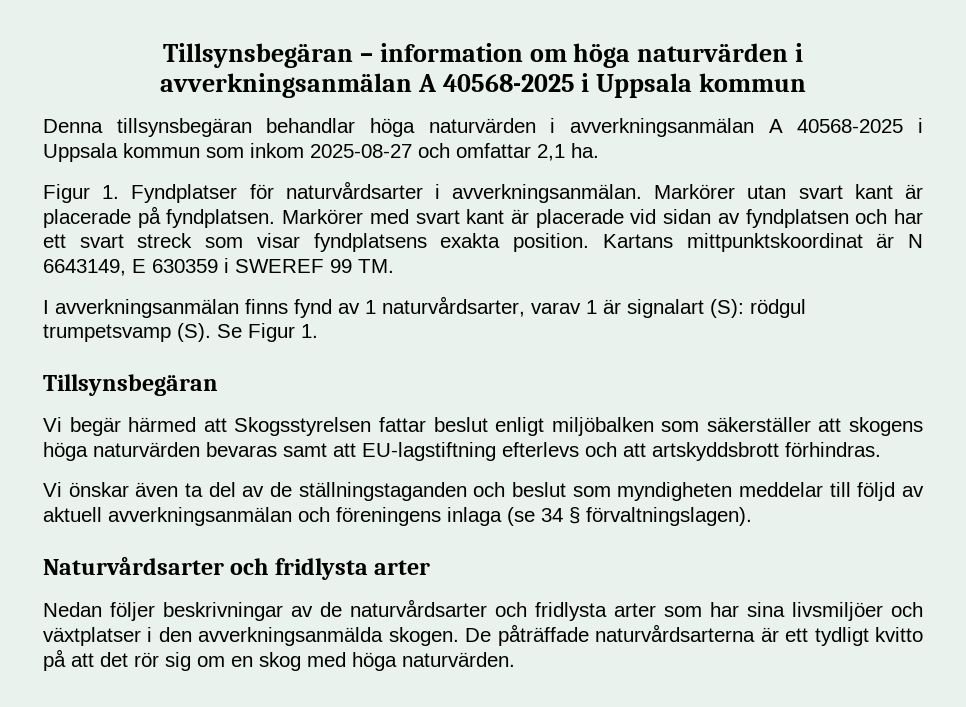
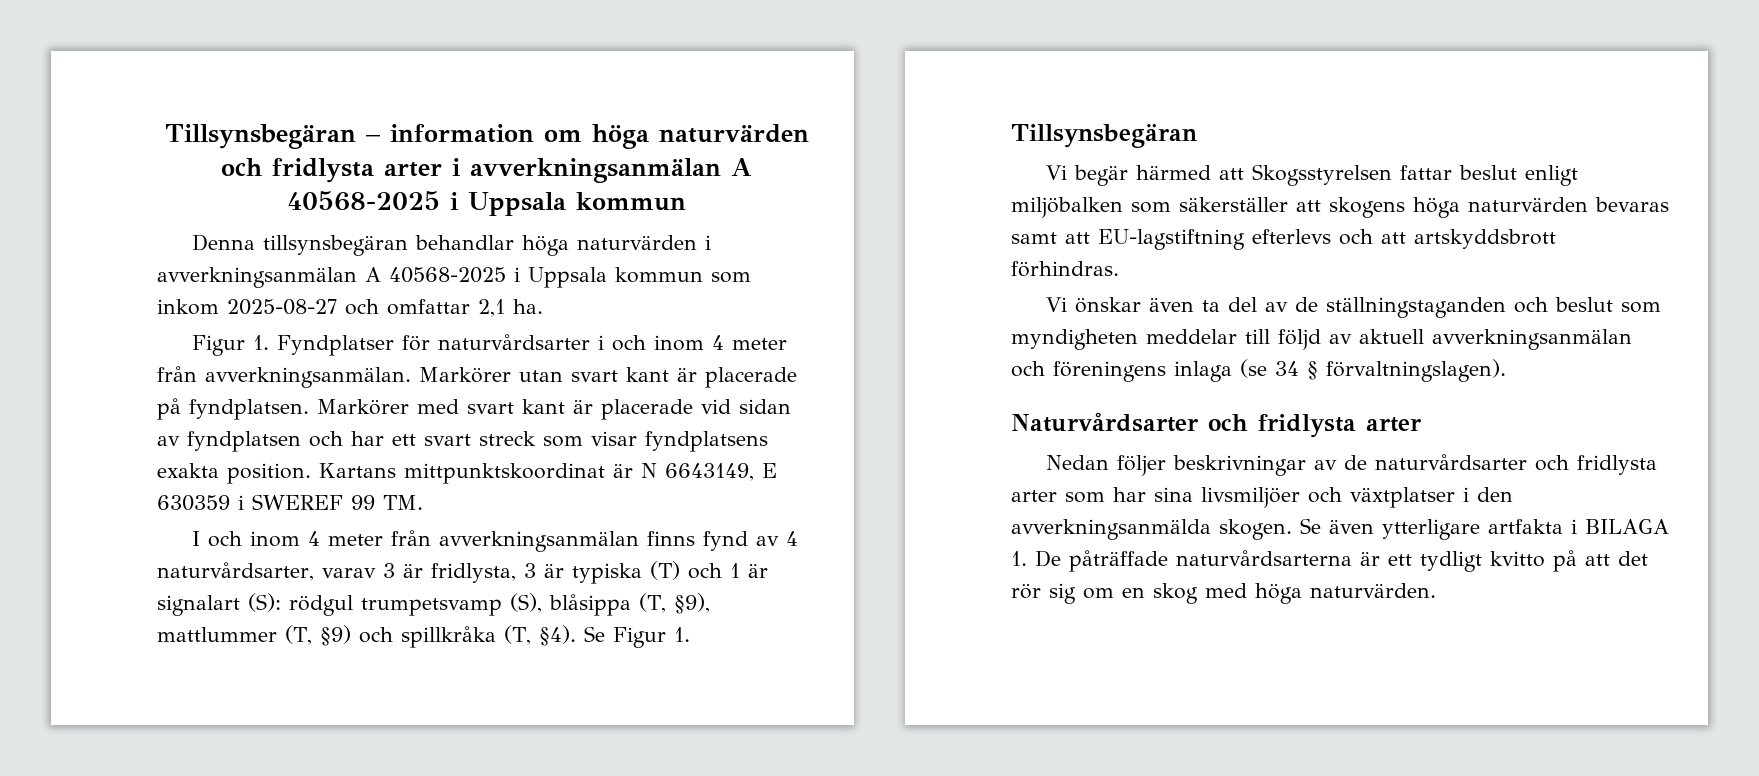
- Tillsynsbegäran – information om höga naturvärden i avverkningsanmälan A 40568-2025 i Uppsala kommun
+ Tillsynsbegäran – information om höga naturvärden och fridlysta arter i avverkningsanmälan A 40568-2025 i Uppsala kommun
- Figur 1. Fyndplatser för naturvårdsarter i avverkningsanmälan.
+ Figur 1. Fyndplatser för naturvårdsarter i och inom 4 meter från avverkningsanmälan.
- I avverkningsanmälan finns fynd av 1 naturvårdsarter, varav 1 är signalart (S): rödgul trumpetsvamp (S). Se Figur 1.
+ I och inom 4 meter från avverkningsanmälan finns fynd av 4 naturvårdsarter, varav 3 är fridlysta, 3 är typiska (T) och 1 är signalart (S): rödgul trumpetsvamp (S), blåsippa (T, §9), mattlummer (T, §9) och spillkråka (T, §4). Se Figur 1.
- De påträffade naturvårdsarterna är ett tydligt kvitto på att det rör sig om en skog med höga naturvärden.
+ Se även ytterligare artfakta i BILAGA 1. De påträffade naturvårdsarterna är ett tydligt kvitto på att det rör sig om en skog med höga naturvärden.

